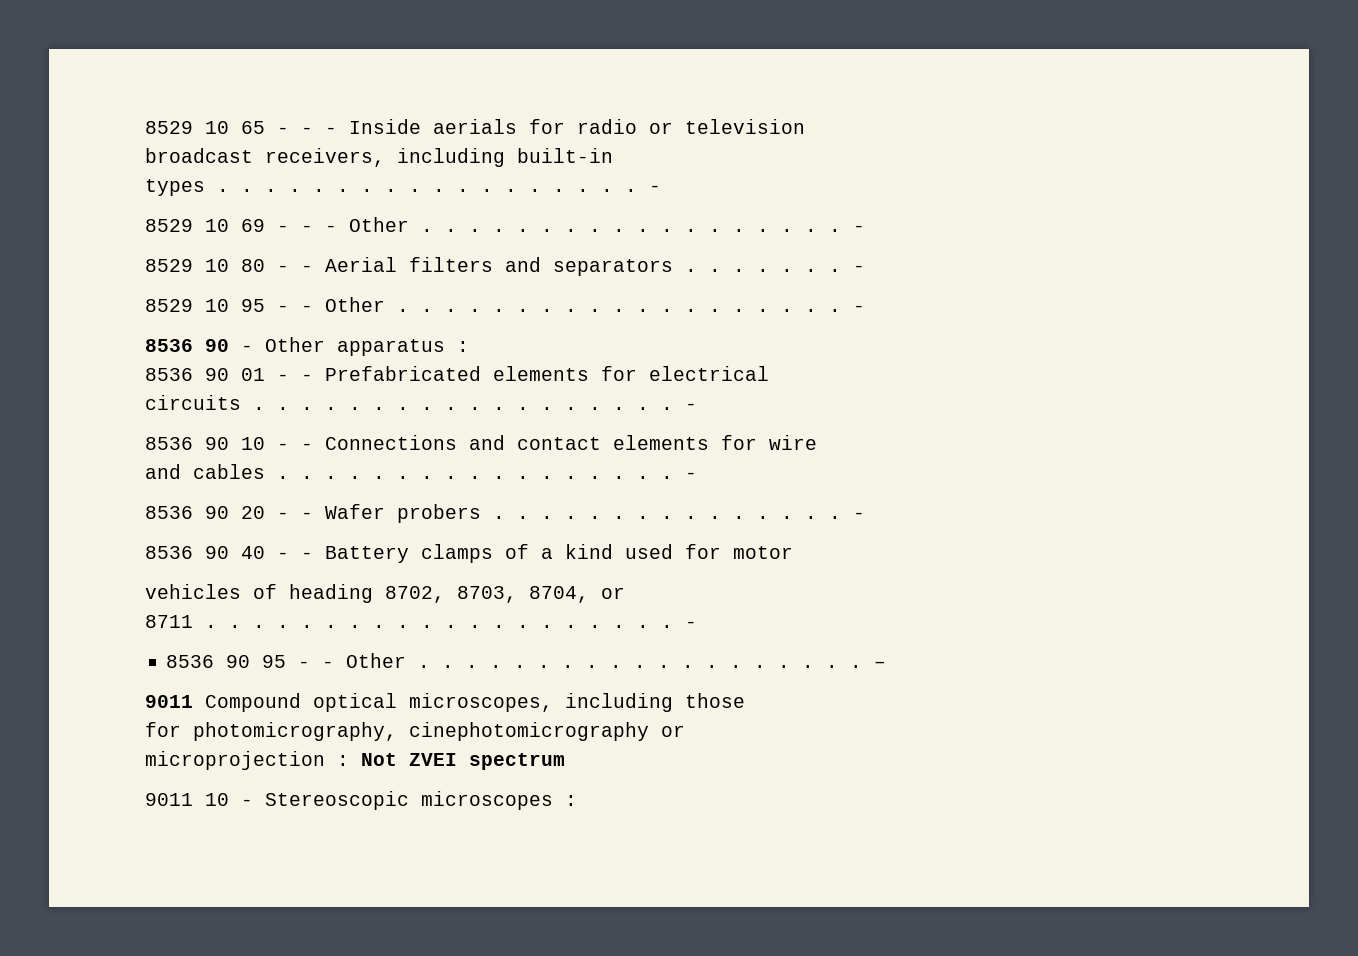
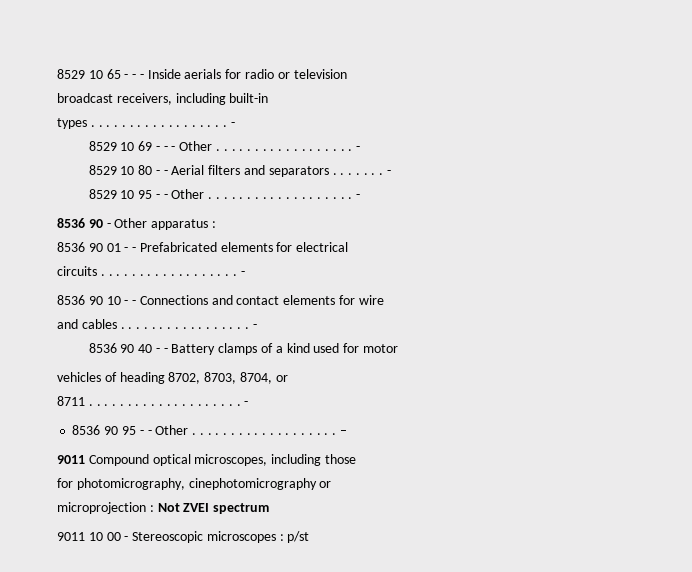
- 8536 90 20 - - Wafer probers . . . . . . . . . . . . . . . -
- 9011 10 - Stereoscopic microscopes :
+ 9011 10 00 - Stereoscopic microscopes : p/st

